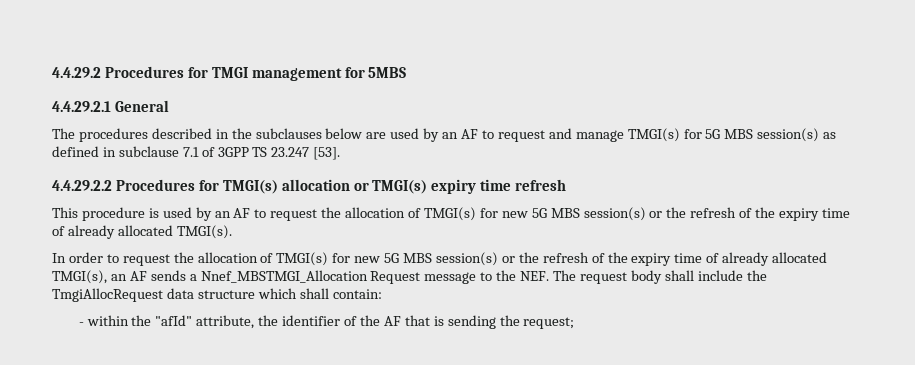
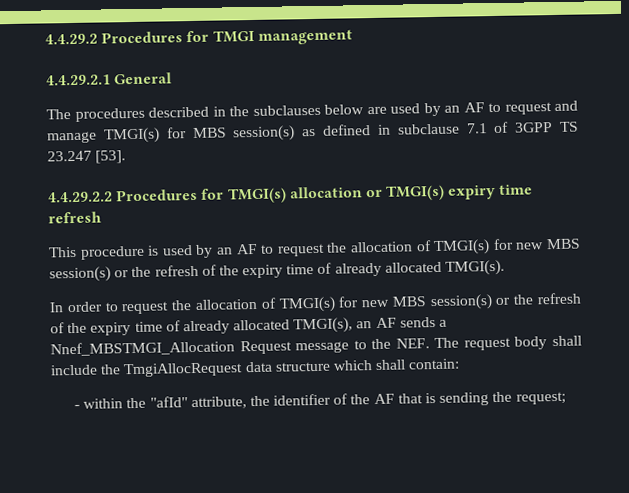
- 4.4.29.2 Procedures for TMGI management for 5MBS
+ 4.4.29.2 Procedures for TMGI management
- The procedures described in the subclauses below are used by an AF to request and manage TMGI(s) for 5G MBS session(s) as defined in subclause 7.1 of 3GPP TS 23.247 [53].
+ The procedures described in the subclauses below are used by an AF to request and manage TMGI(s) for MBS session(s) as defined in subclause 7.1 of 3GPP TS 23.247 [53].
- This procedure is used by an AF to request the allocation of TMGI(s) for new 5G MBS session(s) or the refresh of the expiry time of already allocated TMGI(s).
+ This procedure is used by an AF to request the allocation of TMGI(s) for new MBS session(s) or the refresh of the expiry time of already allocated TMGI(s).
- In order to request the allocation of TMGI(s) for new 5G MBS session(s) or the refresh of the expiry time of already allocated TMGI(s), an AF sends a Nnef_MBSTMGI_Allocation Request message to the NEF. The request body shall include the TmgiAllocRequest data structure which shall contain:
+ In order to request the allocation of TMGI(s) for new MBS session(s) or the refresh of the expiry time of already allocated TMGI(s), an AF sends a Nnef_MBSTMGI_Allocation Request message to the NEF. The request body shall include the TmgiAllocRequest data structure which shall contain:

